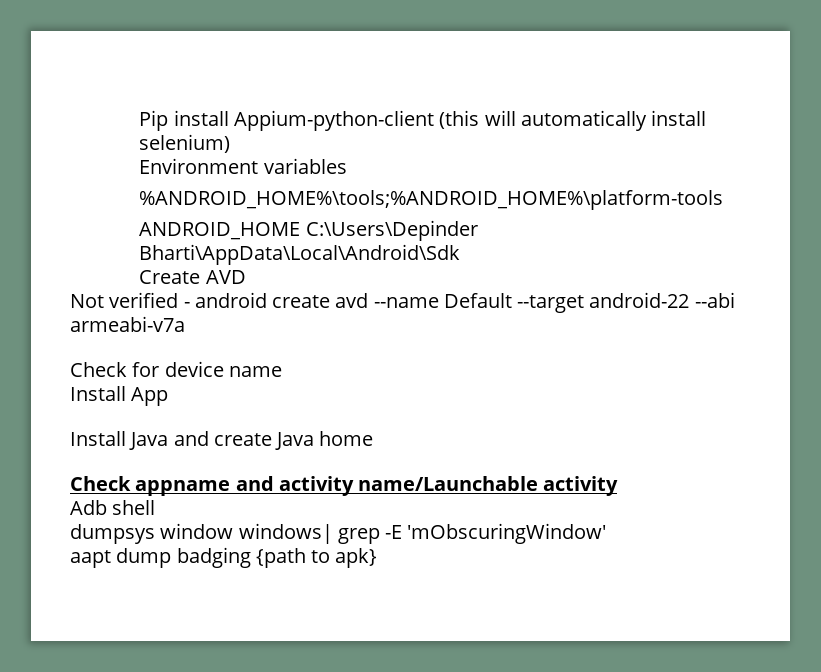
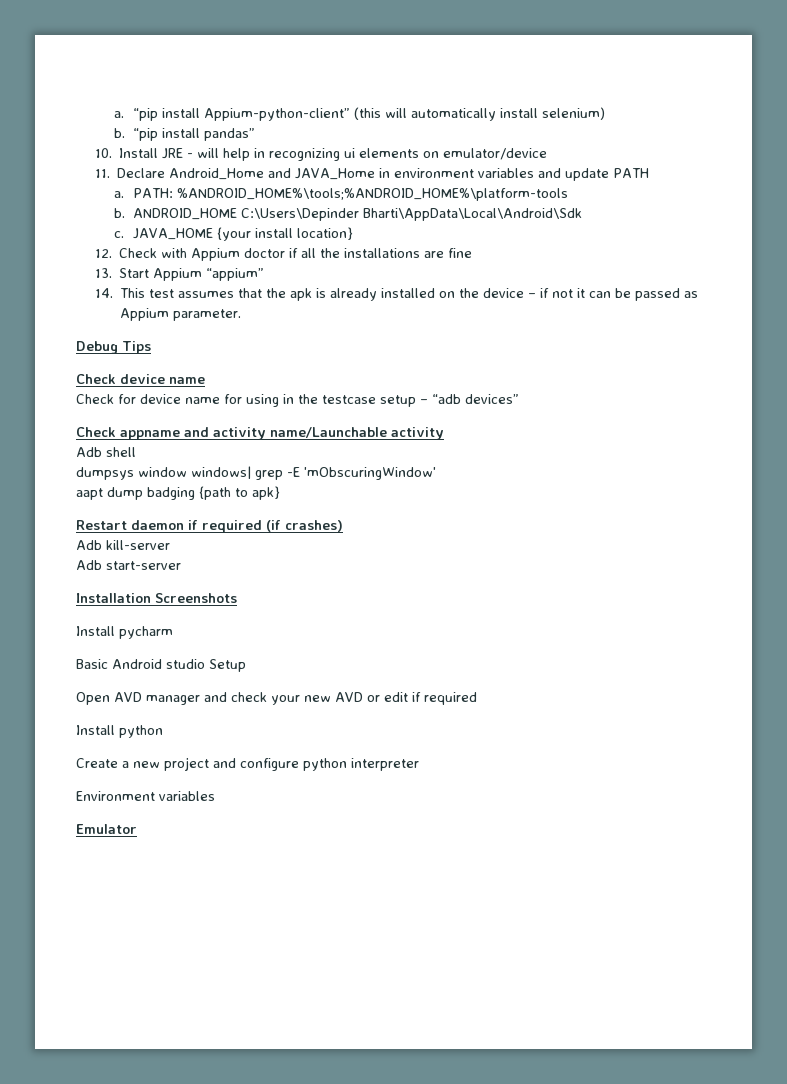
- Pip install Appium-python-client (this will automatically install selenium)
+ a. “pip install Appium-python-client” (this will automatically install selenium)
- Environment variables
- %ANDROID_HOME%\tools;%ANDROID_HOME%\platform-tools
- ANDROID_HOME C:\Users\Depinder Bharti\AppData\Local\Android\Sdk
+ b. “pip install pandas”
+ 10. Install JRE - will help in recognizing ui elements on emulator/device
+ 11. Declare Android_Home and JAVA_Home in environment variables and update PATH
+ a. PATH: %ANDROID_HOME%\tools;%ANDROID_HOME%\platform-tools
+ b. ANDROID_HOME C:\Users\Depinder Bharti\AppData\Local\Android\Sdk
- Create AVD
- Not verified - android create avd --name Default --target android-22 --abi armeabi-v7a
- Check for device name
- Install App
- Install Java and create Java home
+ c. JAVA_HOME {your install location}
+ 12. Check with Appium doctor if all the installations are fine
+ 13. Start Appium “appium”
+ 14. This test assumes that the apk is already installed on the device – if not it can be passed as Appium parameter.
+ Debug Tips
+ Check device name
+ Check for device name for using in the testcase setup – “adb devices”
+ Restart daemon if required (if crashes)
+ Adb kill-server
+ Adb start-server
+ Installation Screenshots
+ Install pycharm
+ Basic Android studio Setup
+ Open AVD manager and check your new AVD or edit if required
+ Install python
+ Create a new project and configure python interpreter
+ Environment variables
+ Emulator

